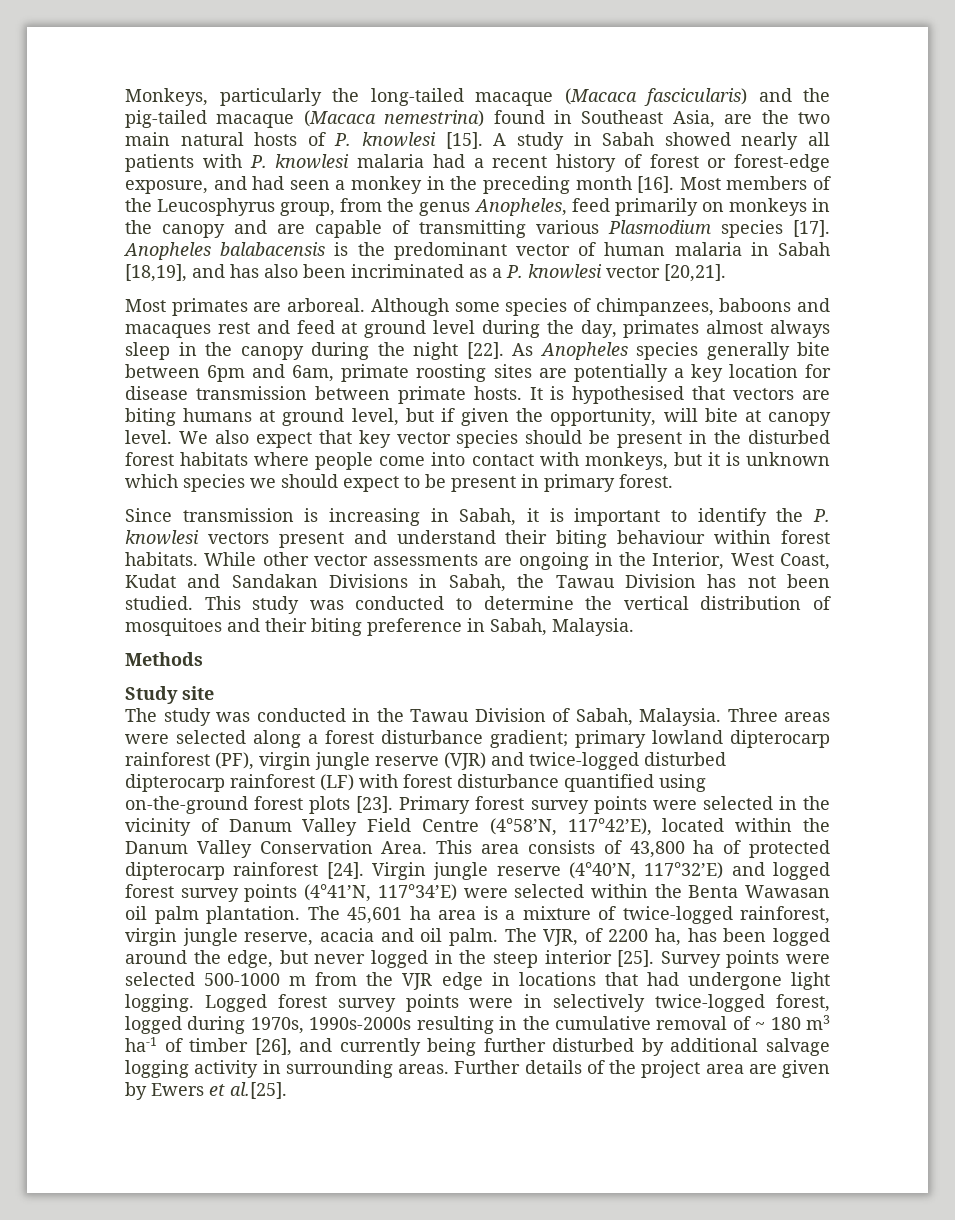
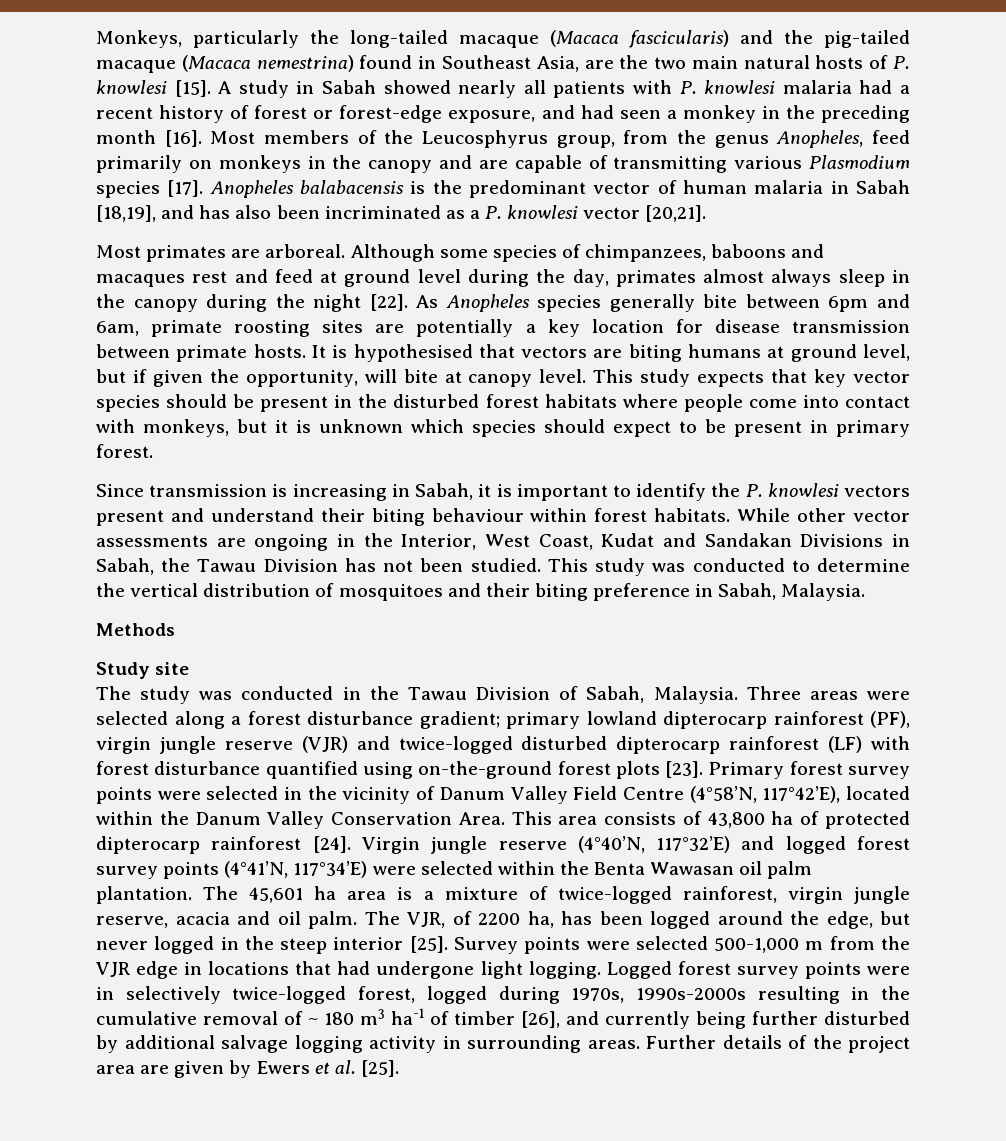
- We also expect that key vector species should be present in the disturbed forest habitats where people come into contact with monkeys, but it is unknown which species we should expect to be present in primary forest.
+ This study expects that key vector species should be present in the disturbed forest habitats where people come into contact with monkeys, but it is unknown which species should expect to be present in primary forest.
- Survey points were selected 500-1000 m from the VJR edge in locations that had undergone light logging.
+ Survey points were selected 500-1,000 m from the VJR edge in locations that had undergone light logging.
- Further details of the project area are given by Ewers et al.[25].
+ Further details of the project area are given by Ewers et al. [25].

